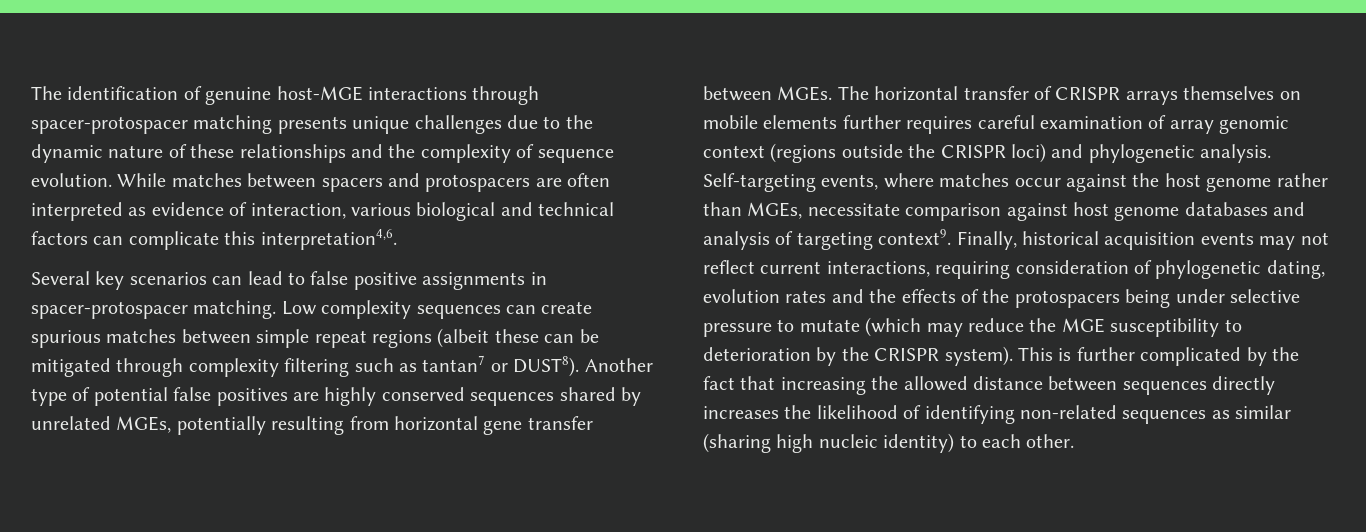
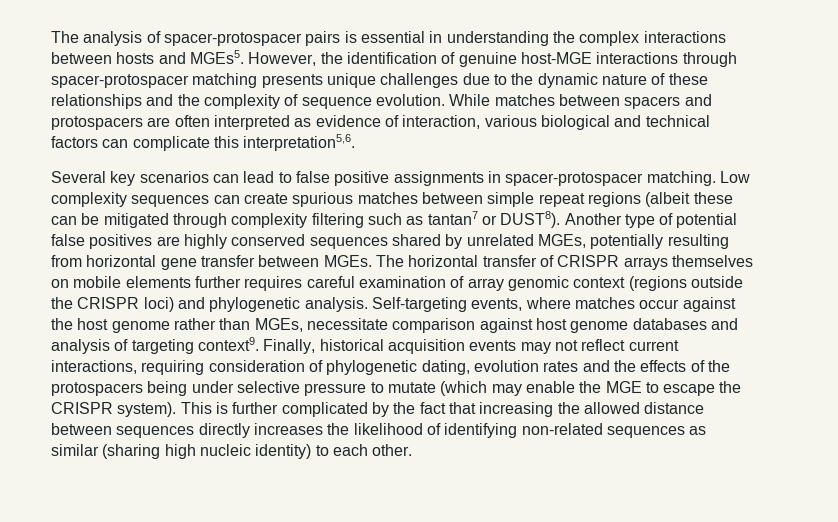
- The identification of genuine host-MGE interactions through spacer-protospacer matching presents unique challenges due to the dynamic nature of these relationships and the complexity of sequence evolution.
+ The analysis of spacer-protospacer pairs is essential in understanding the complex interactions between hosts and MGEs5. However, the identification of genuine host-MGE interactions through spacer-protospacer matching presents unique challenges due to the dynamic nature of these relationships and the complexity of sequence evolution.
- While matches between spacers and protospacers are often interpreted as evidence of interaction, various biological and technical factors can complicate this interpretation4,6.
+ While matches between spacers and protospacers are often interpreted as evidence of interaction, various biological and technical factors can complicate this interpretation5,6.
- Finally, historical acquisition events may not reflect current interactions, requiring consideration of phylogenetic dating, evolution rates and the effects of the protospacers being under selective pressure to mutate (which may reduce the MGE susceptibility to deterioration by the CRISPR system).
+ Finally, historical acquisition events may not reflect current interactions, requiring consideration of phylogenetic dating, evolution rates and the effects of the protospacers being under selective pressure to mutate (which may enable the MGE to escape the CRISPR system).

